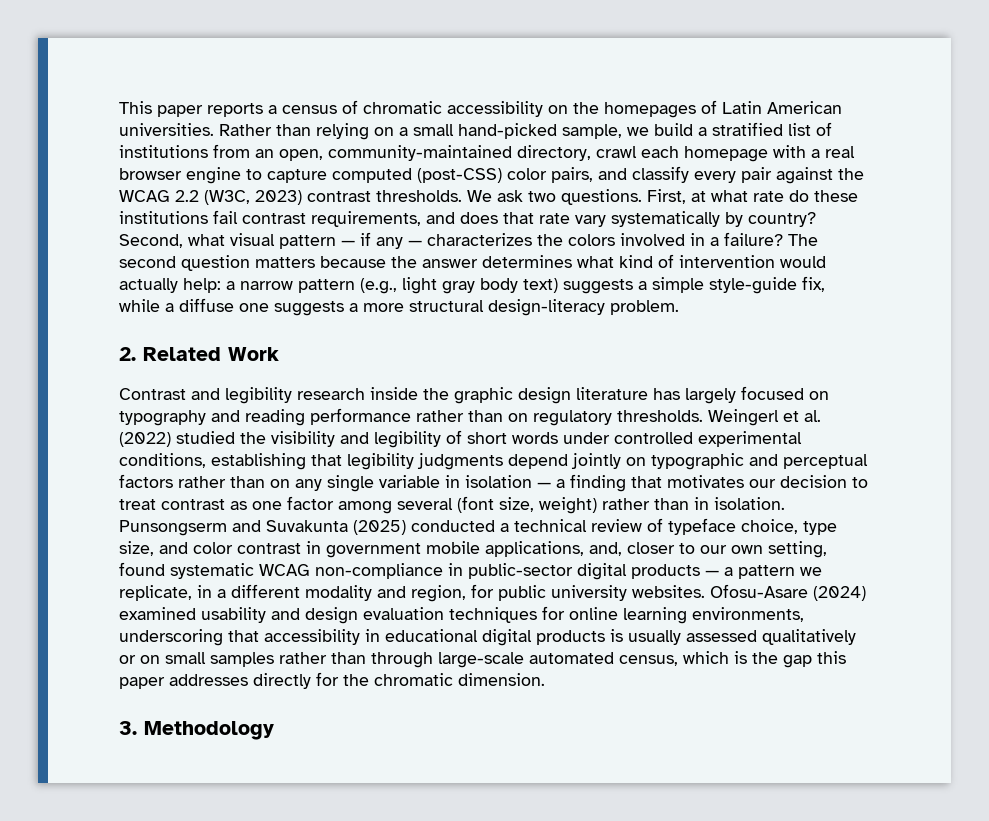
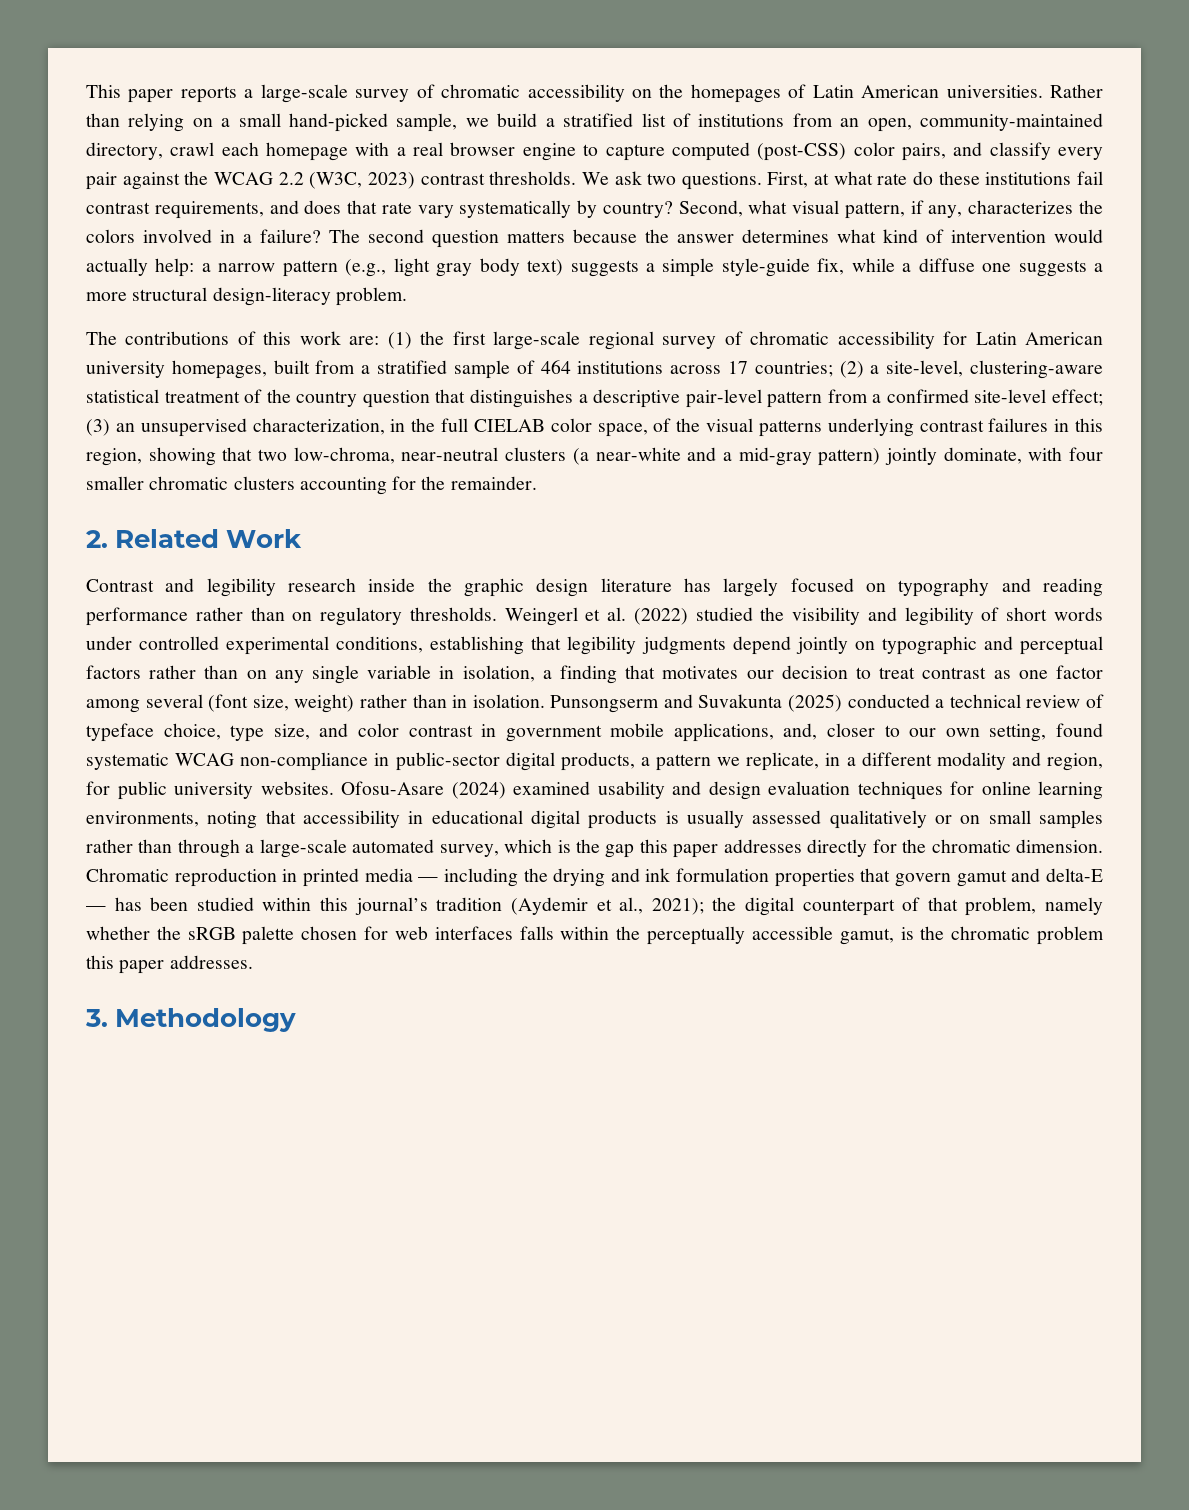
- This paper reports a census of chromatic accessibility on the homepages of Latin American universities.
+ This paper reports a large-scale survey of chromatic accessibility on the homepages of Latin American universities.
- Second, what visual pattern — if any — characterizes the colors involved in a failure?
+ Second, what visual pattern, if any, characterizes the colors involved in a failure?
+ The contributions of this work are: (1) the first large-scale regional survey of chromatic accessibility for Latin American university homepages, built from a stratified sample of 464 institutions across 17 countries; (2) a site-level, clustering-aware statistical treatment of the country question that distinguishes a descriptive pair-level pattern from a confirmed site-level effect; (3) an unsupervised characterization, in the full CIELAB color space, of the visual patterns underlying contrast failures in this region, showing that two low-chroma, near-neutral clusters (a near-white and a mid-gray pattern) jointly dominate, with four smaller chromatic clusters accounting for the remainder.
- Weingerl et al. (2022) studied the visibility and legibility of short words under controlled experimental conditions, establishing that legibility judgments depend jointly on typographic and perceptual factors rather than on any single variable in isolation — a finding that motivates our decision to treat contrast as one factor among several (font size, weight) rather than in isolation.
+ Weingerl et al. (2022) studied the visibility and legibility of short words under controlled experimental conditions, establishing that legibility judgments depend jointly on typographic and perceptual factors rather than on any single variable in isolation, a finding that motivates our decision to treat contrast as one factor among several (font size, weight) rather than in isolation.
- Punsongserm and Suvakunta (2025) conducted a technical review of typeface choice, type size, and color contrast in government mobile applications, and, closer to our own setting, found systematic WCAG non-compliance in public-sector digital products — a pattern we replicate, in a different modality and region, for public university websites.
+ Punsongserm and Suvakunta (2025) conducted a technical review of typeface choice, type size, and color contrast in government mobile applications, and, closer to our own setting, found systematic WCAG non-compliance in public-sector digital products, a pattern we replicate, in a different modality and region, for public university websites.
- Ofosu-Asare (2024) examined usability and design evaluation techniques for online learning environments, underscoring that accessibility in educational digital products is usually assessed qualitatively or on small samples rather than through large-scale automated census, which is the gap this paper addresses directly for the chromatic dimension.
+ Ofosu-Asare (2024) examined usability and design evaluation techniques for online learning environments, noting that accessibility in educational digital products is usually assessed qualitatively or on small samples rather than through a large-scale automated survey, which is the gap this paper addresses directly for the chromatic dimension. Chromatic reproduction in printed media — including the drying and ink formulation properties that govern gamut and delta-E — has been studied within this journal’s tradition (Aydemir et al., 2021); the digital counterpart of that problem, namely whether the sRGB palette chosen for web interfaces falls within the perceptually accessible gamut, is the chromatic problem this paper addresses.

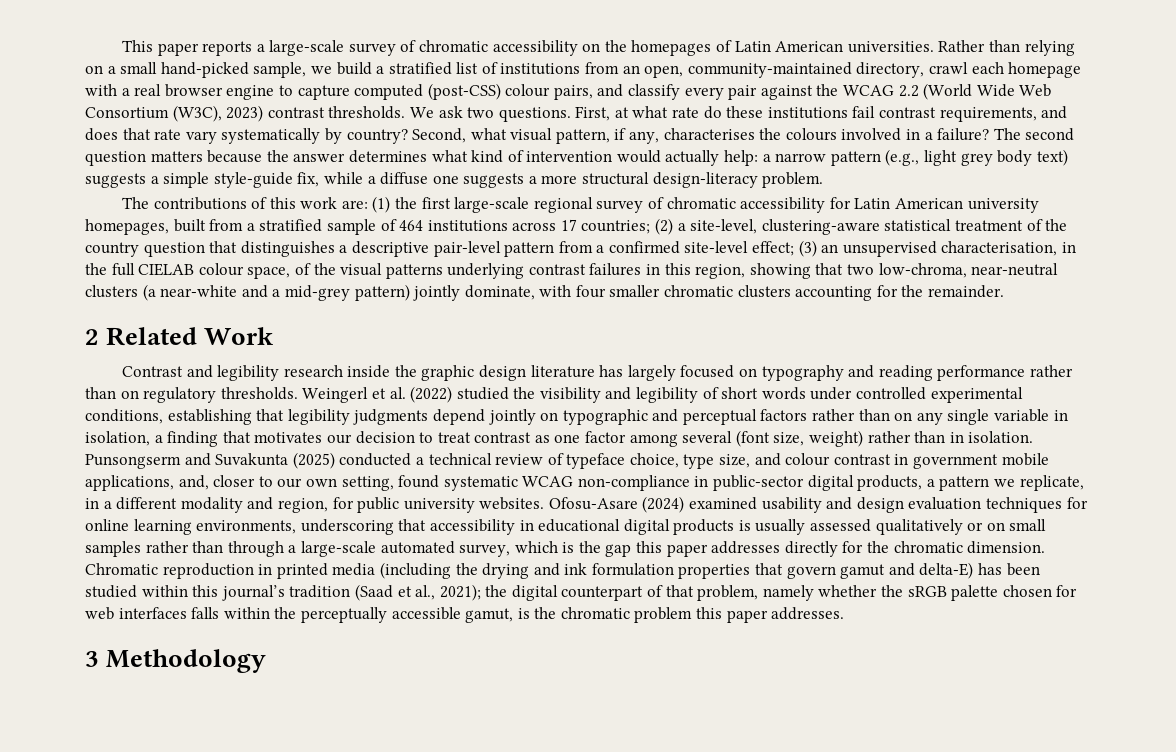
- Rather than relying on a small hand-picked sample, we build a stratified list of institutions from an open, community-maintained directory, crawl each homepage with a real browser engine to capture computed (post-CSS) color pairs, and classify every pair against the WCAG 2.2 (W3C, 2023) contrast thresholds.
+ Rather than relying on a small hand-picked sample, we build a stratified list of institutions from an open, community-maintained directory, crawl each homepage with a real browser engine to capture computed (post-CSS) colour pairs, and classify every pair against the WCAG 2.2 (World Wide Web Consortium (W3C), 2023) contrast thresholds.
- Second, what visual pattern, if any, characterizes the colors involved in a failure?
+ Second, what visual pattern, if any, characterises the colours involved in a failure?
- The second question matters because the answer determines what kind of intervention would actually help: a narrow pattern (e.g., light gray body text) suggests a simple style-guide fix, while a diffuse one suggests a more structural design-literacy problem.
+ The second question matters because the answer determines what kind of intervention would actually help: a narrow pattern (e.g., light grey body text) suggests a simple style-guide fix, while a diffuse one suggests a more structural design-literacy problem.
- (3) an unsupervised characterization, in the full CIELAB color space, of the visual patterns underlying contrast failures in this region, showing that two low-chroma, near-neutral clusters (a near-white and a mid-gray pattern) jointly dominate, with four smaller chromatic clusters accounting for the remainder.
+ (3) an unsupervised characterisation, in the full CIELAB colour space, of the visual patterns underlying contrast failures in this region, showing that two low-chroma, near-neutral clusters (a near-white and a mid-grey pattern) jointly dominate, with four smaller chromatic clusters accounting for the remainder.
- 2. Related Work
+ 2 Related Work
- Punsongserm and Suvakunta (2025) conducted a technical review of typeface choice, type size, and color contrast in government mobile applications, and, closer to our own setting, found systematic WCAG non-compliance in public-sector digital products, a pattern we replicate, in a different modality and region, for public university websites.
+ Punsongserm and Suvakunta (2025) conducted a technical review of typeface choice, type size, and colour contrast in government mobile applications, and, closer to our own setting, found systematic WCAG non-compliance in public-sector digital products, a pattern we replicate, in a different modality and region, for public university websites.
- Ofosu-Asare (2024) examined usability and design evaluation techniques for online learning environments, noting that accessibility in educational digital products is usually assessed qualitatively or on small samples rather than through a large-scale automated survey, which is the gap this paper addresses directly for the chromatic dimension.
+ Ofosu-Asare (2024) examined usability and design evaluation techniques for online learning environments, underscoring that accessibility in educational digital products is usually assessed qualitatively or on small samples rather than through a large-scale automated survey, which is the gap this paper addresses directly for the chromatic dimension.
- Chromatic reproduction in printed media — including the drying and ink formulation properties that govern gamut and delta-E — has been studied within this journal’s tradition (Aydemir et al., 2021); the digital counterpart of that problem, namely whether the sRGB palette chosen for web interfaces falls within the perceptually accessible gamut, is the chromatic problem this paper addresses.
+ Chromatic reproduction in printed media (including the drying and ink formulation properties that govern gamut and delta-E) has been studied within this journal’s tradition (Saad et al., 2021); the digital counterpart of that problem, namely whether the sRGB palette chosen for web interfaces falls within the perceptually accessible gamut, is the chromatic problem this paper addresses.
- 3. Methodology
+ 3 Methodology

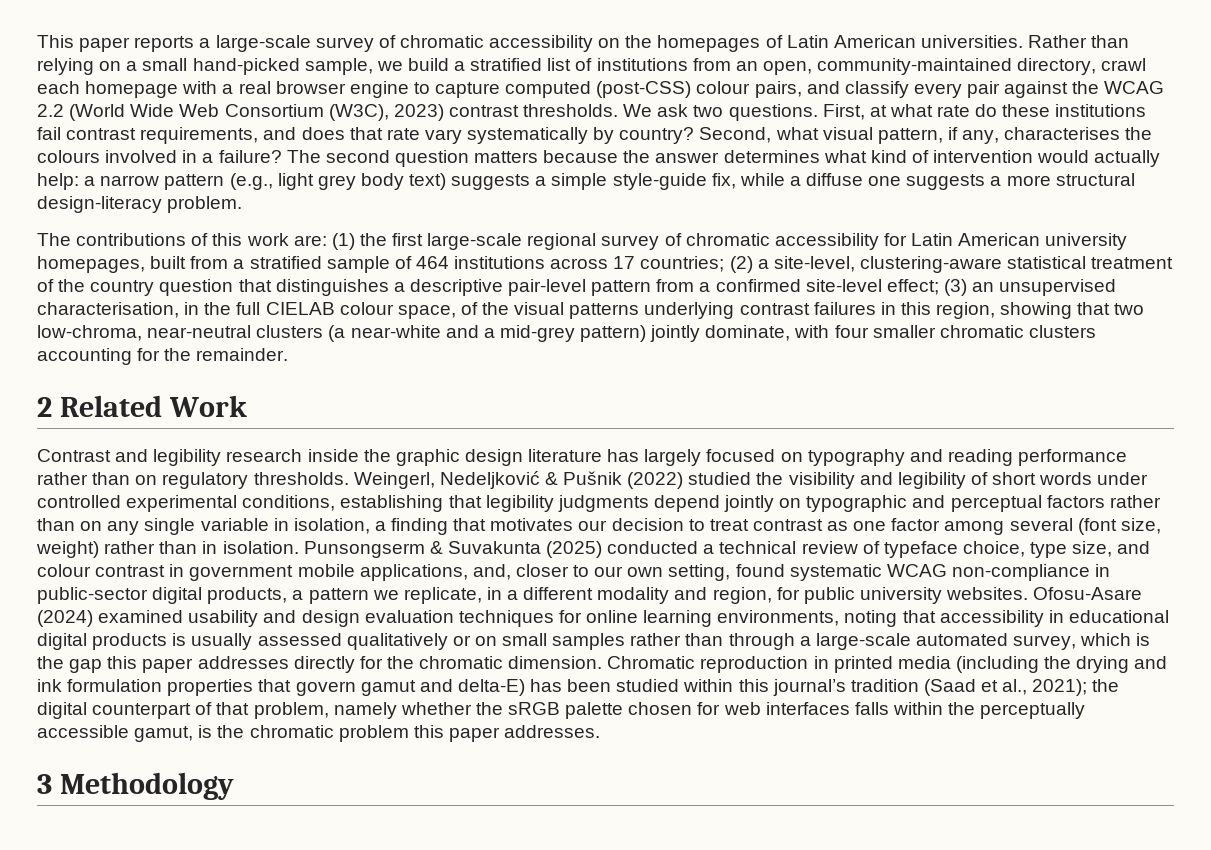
- Weingerl et al. (2022) studied the visibility and legibility of short words under controlled experimental conditions, establishing that legibility judgments depend jointly on typographic and perceptual factors rather than on any single variable in isolation, a finding that motivates our decision to treat contrast as one factor among several (font size, weight) rather than in isolation.
+ Weingerl, Nedeljković & Pušnik (2022) studied the visibility and legibility of short words under controlled experimental conditions, establishing that legibility judgments depend jointly on typographic and perceptual factors rather than on any single variable in isolation, a finding that motivates our decision to treat contrast as one factor among several (font size, weight) rather than in isolation.
- Punsongserm and Suvakunta (2025) conducted a technical review of typeface choice, type size, and colour contrast in government mobile applications, and, closer to our own setting, found systematic WCAG non-compliance in public-sector digital products, a pattern we replicate, in a different modality and region, for public university websites.
+ Punsongserm & Suvakunta (2025) conducted a technical review of typeface choice, type size, and colour contrast in government mobile applications, and, closer to our own setting, found systematic WCAG non-compliance in public-sector digital products, a pattern we replicate, in a different modality and region, for public university websites.
- Ofosu-Asare (2024) examined usability and design evaluation techniques for online learning environments, underscoring that accessibility in educational digital products is usually assessed qualitatively or on small samples rather than through a large-scale automated survey, which is the gap this paper addresses directly for the chromatic dimension.
+ Ofosu-Asare (2024) examined usability and design evaluation techniques for online learning environments, noting that accessibility in educational digital products is usually assessed qualitatively or on small samples rather than through a large-scale automated survey, which is the gap this paper addresses directly for the chromatic dimension.

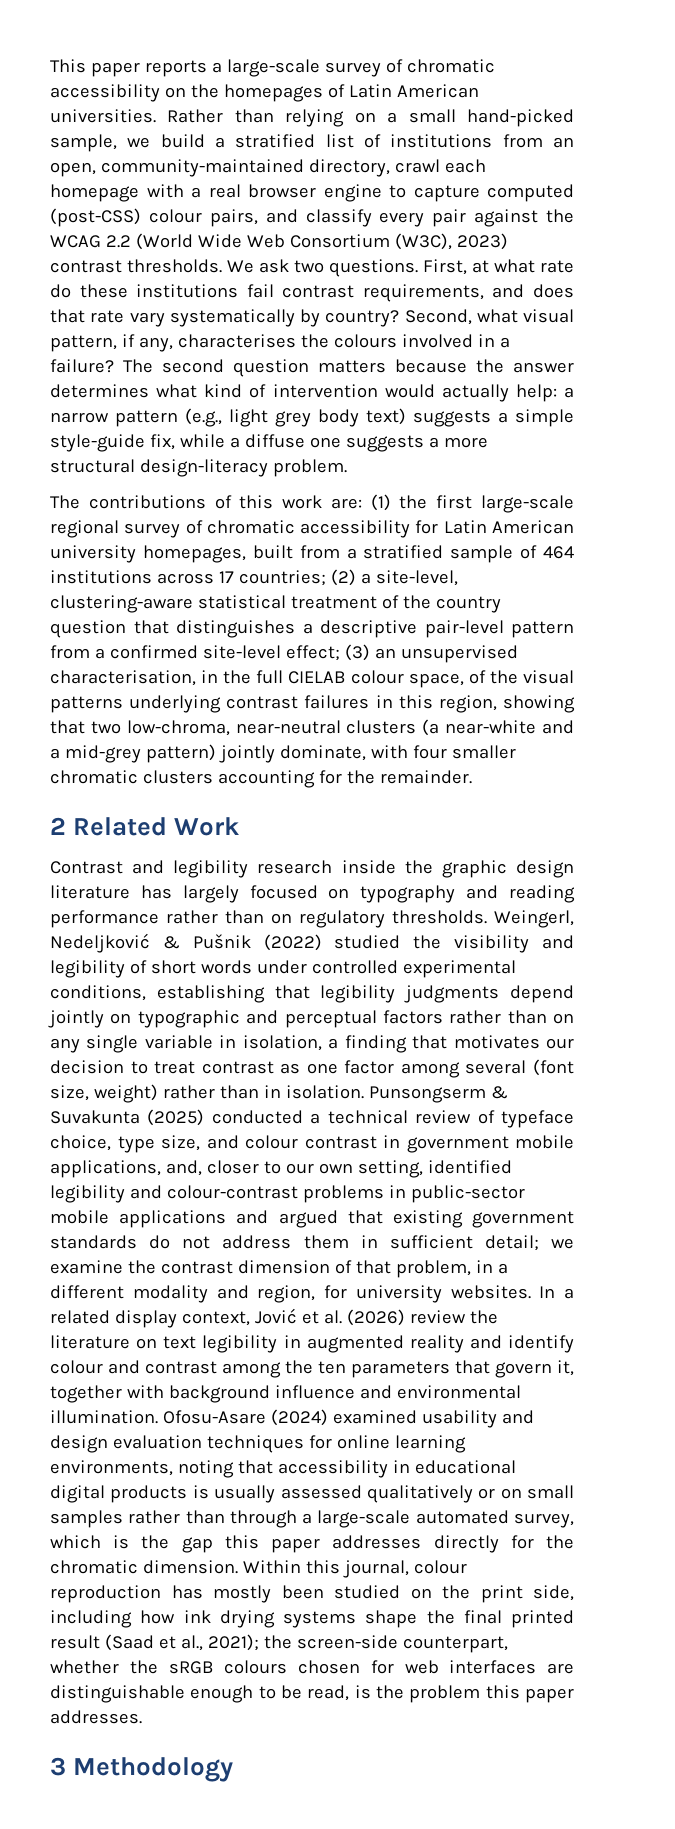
- Punsongserm & Suvakunta (2025) conducted a technical review of typeface choice, type size, and colour contrast in government mobile applications, and, closer to our own setting, found systematic WCAG non-compliance in public-sector digital products, a pattern we replicate, in a different modality and region, for public university websites.
+ Punsongserm & Suvakunta (2025) conducted a technical review of typeface choice, type size, and colour contrast in government mobile applications, and, closer to our own setting, identified legibility and colour-contrast problems in public-sector mobile applications and argued that existing government standards do not address them in sufficient detail; we examine the contrast dimension of that problem, in a different modality and region, for university websites.
+ In a related display context, Jović et al. (2026) review the literature on text legibility in augmented reality and identify colour and contrast among the ten parameters that govern it, together with background influence and environmental illumination.
- Chromatic reproduction in printed media (including the drying and ink formulation properties that govern gamut and delta-E) has been studied within this journal’s tradition (Saad et al., 2021); the digital counterpart of that problem, namely whether the sRGB palette chosen for web interfaces falls within the perceptually accessible gamut, is the chromatic problem this paper addresses.
+ Within this journal, colour reproduction has mostly been studied on the print side, including how ink drying systems shape the final printed result (Saad et al., 2021); the screen-side counterpart, whether the sRGB colours chosen for web interfaces are distinguishable enough to be read, is the problem this paper addresses.

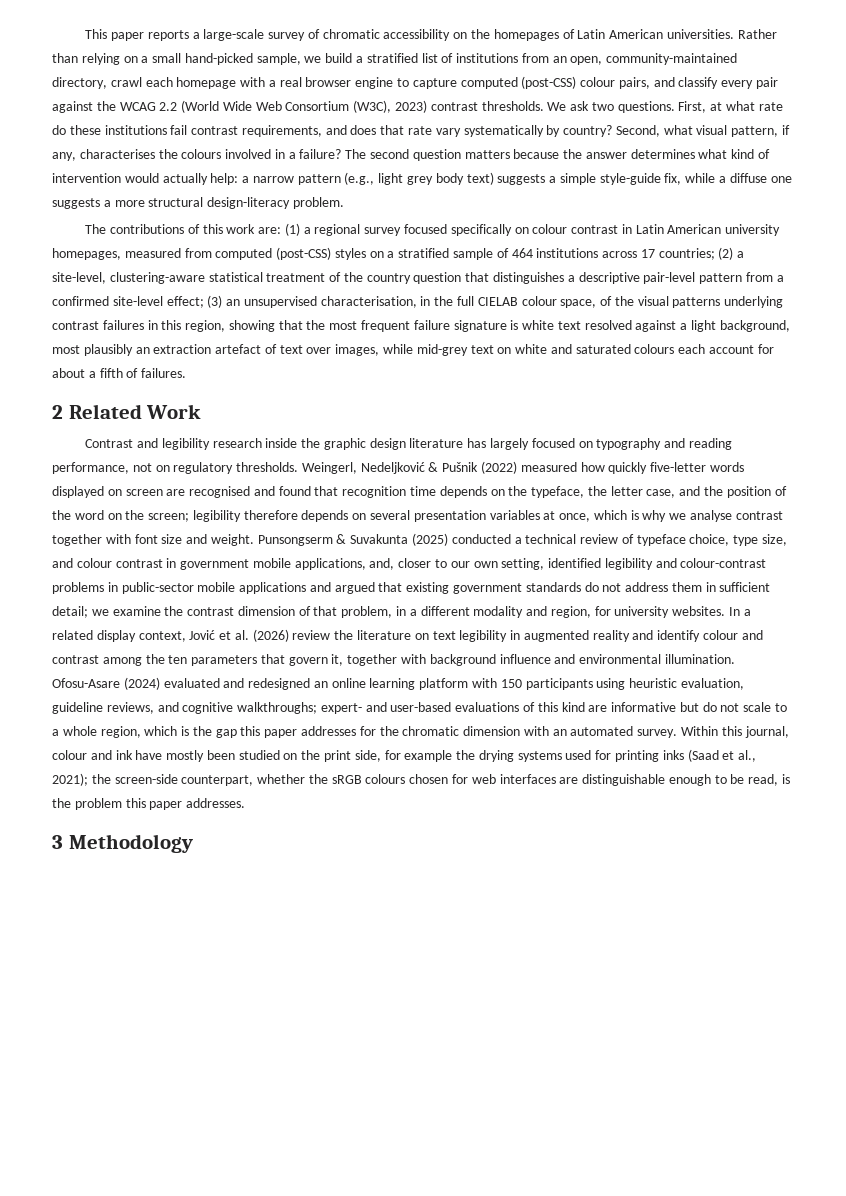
- The contributions of this work are: (1) the first large-scale regional survey of chromatic accessibility for Latin American university homepages, built from a stratified sample of 464 institutions across 17 countries; (2) a site-level, clustering-aware statistical treatment of the country question that distinguishes a descriptive pair-level pattern from a confirmed site-level effect; (3) an unsupervised characterisation, in the full CIELAB colour space, of the visual patterns underlying contrast failures in this region, showing that two low-chroma, near-neutral clusters (a near-white and a mid-grey pattern) jointly dominate, with four smaller chromatic clusters accounting for the remainder.
+ The contributions of this work are: (1) a regional survey focused specifically on colour contrast in Latin American university homepages, measured from computed (post-CSS) styles on a stratified sample of 464 institutions across 17 countries; (2) a site-level, clustering-aware statistical treatment of the country question that distinguishes a descriptive pair-level pattern from a confirmed site-level effect; (3) an unsupervised characterisation, in the full CIELAB colour space, of the visual patterns underlying contrast failures in this region, showing that the most frequent failure signature is white text resolved against a light background, most plausibly an extraction artefact of text over images, while mid-grey text on white and saturated colours each account for about a fifth of failures.
- Contrast and legibility research inside the graphic design literature has largely focused on typography and reading performance rather than on regulatory thresholds.
+ Contrast and legibility research inside the graphic design literature has largely focused on typography and reading performance, not on regulatory thresholds.
- Weingerl, Nedeljković & Pušnik (2022) studied the visibility and legibility of short words under controlled experimental conditions, establishing that legibility judgments depend jointly on typographic and perceptual factors rather than on any single variable in isolation, a finding that motivates our decision to treat contrast as one factor among several (font size, weight) rather than in isolation.
+ Weingerl, Nedeljković & Pušnik (2022) measured how quickly five-letter words displayed on screen are recognised and found that recognition time depends on the typeface, the letter case, and the position of the word on the screen; legibility therefore depends on several presentation variables at once, which is why we analyse contrast together with font size and weight.
- Ofosu-Asare (2024) examined usability and design evaluation techniques for online learning environments, noting that accessibility in educational digital products is usually assessed qualitatively or on small samples rather than through a large-scale automated survey, which is the gap this paper addresses directly for the chromatic dimension.
+ Ofosu-Asare (2024) evaluated and redesigned an online learning platform with 150 participants using heuristic evaluation, guideline reviews, and cognitive walkthroughs; expert- and user-based evaluations of this kind are informative but do not scale to a whole region, which is the gap this paper addresses for the chromatic dimension with an automated survey.
- Within this journal, colour reproduction has mostly been studied on the print side, including how ink drying systems shape the final printed result (Saad et al., 2021); the screen-side counterpart, whether the sRGB colours chosen for web interfaces are distinguishable enough to be read, is the problem this paper addresses.
+ Within this journal, colour and ink have mostly been studied on the print side, for example the drying systems used for printing inks (Saad et al., 2021); the screen-side counterpart, whether the sRGB colours chosen for web interfaces are distinguishable enough to be read, is the problem this paper addresses.

